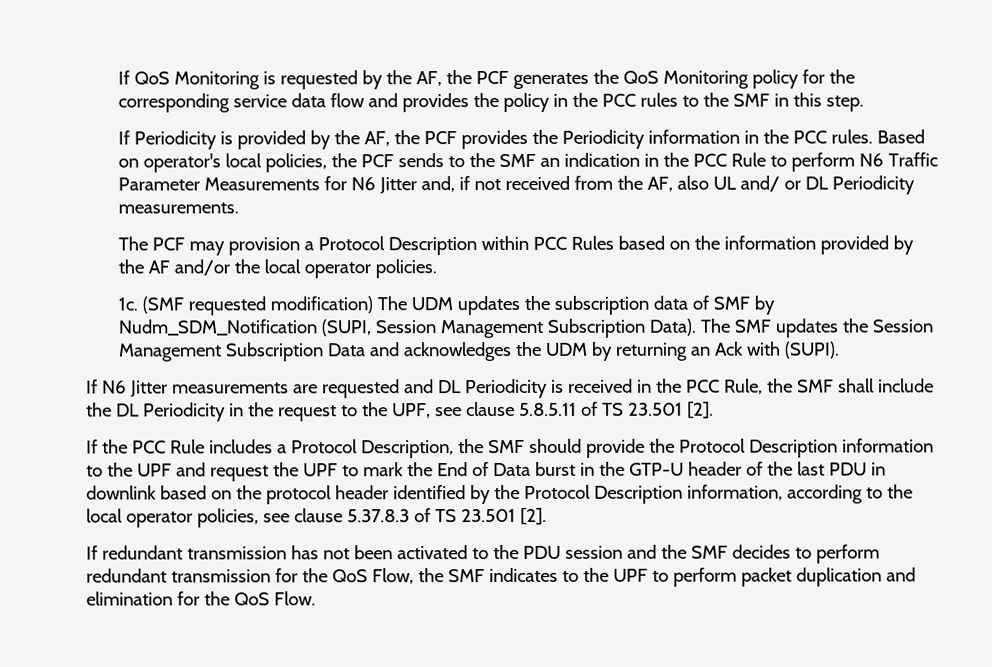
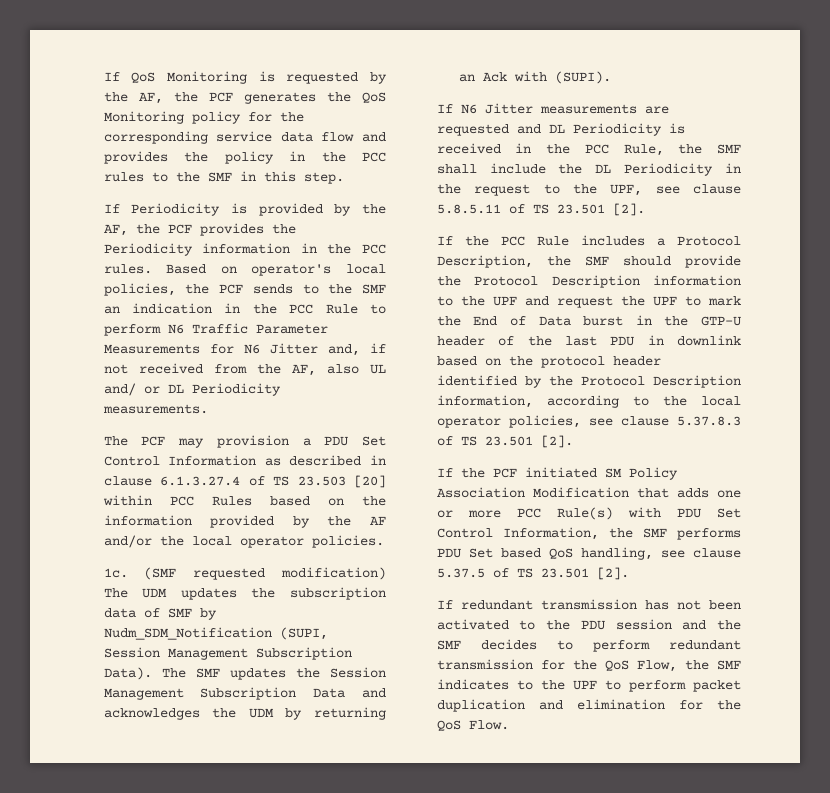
- The PCF may provision a Protocol Description within PCC Rules based on the information provided by the AF and/or the local operator policies.
+ The PCF may provision a PDU Set Control Information as described in clause 6.1.3.27.4 of TS 23.503 [20] within PCC Rules based on the information provided by the AF and/or the local operator policies.
+ If the PCF initiated SM Policy Association Modification that adds one or more PCC Rule(s) with PDU Set Control Information, the SMF performs PDU Set based QoS handling, see clause 5.37.5 of TS 23.501 [2].

